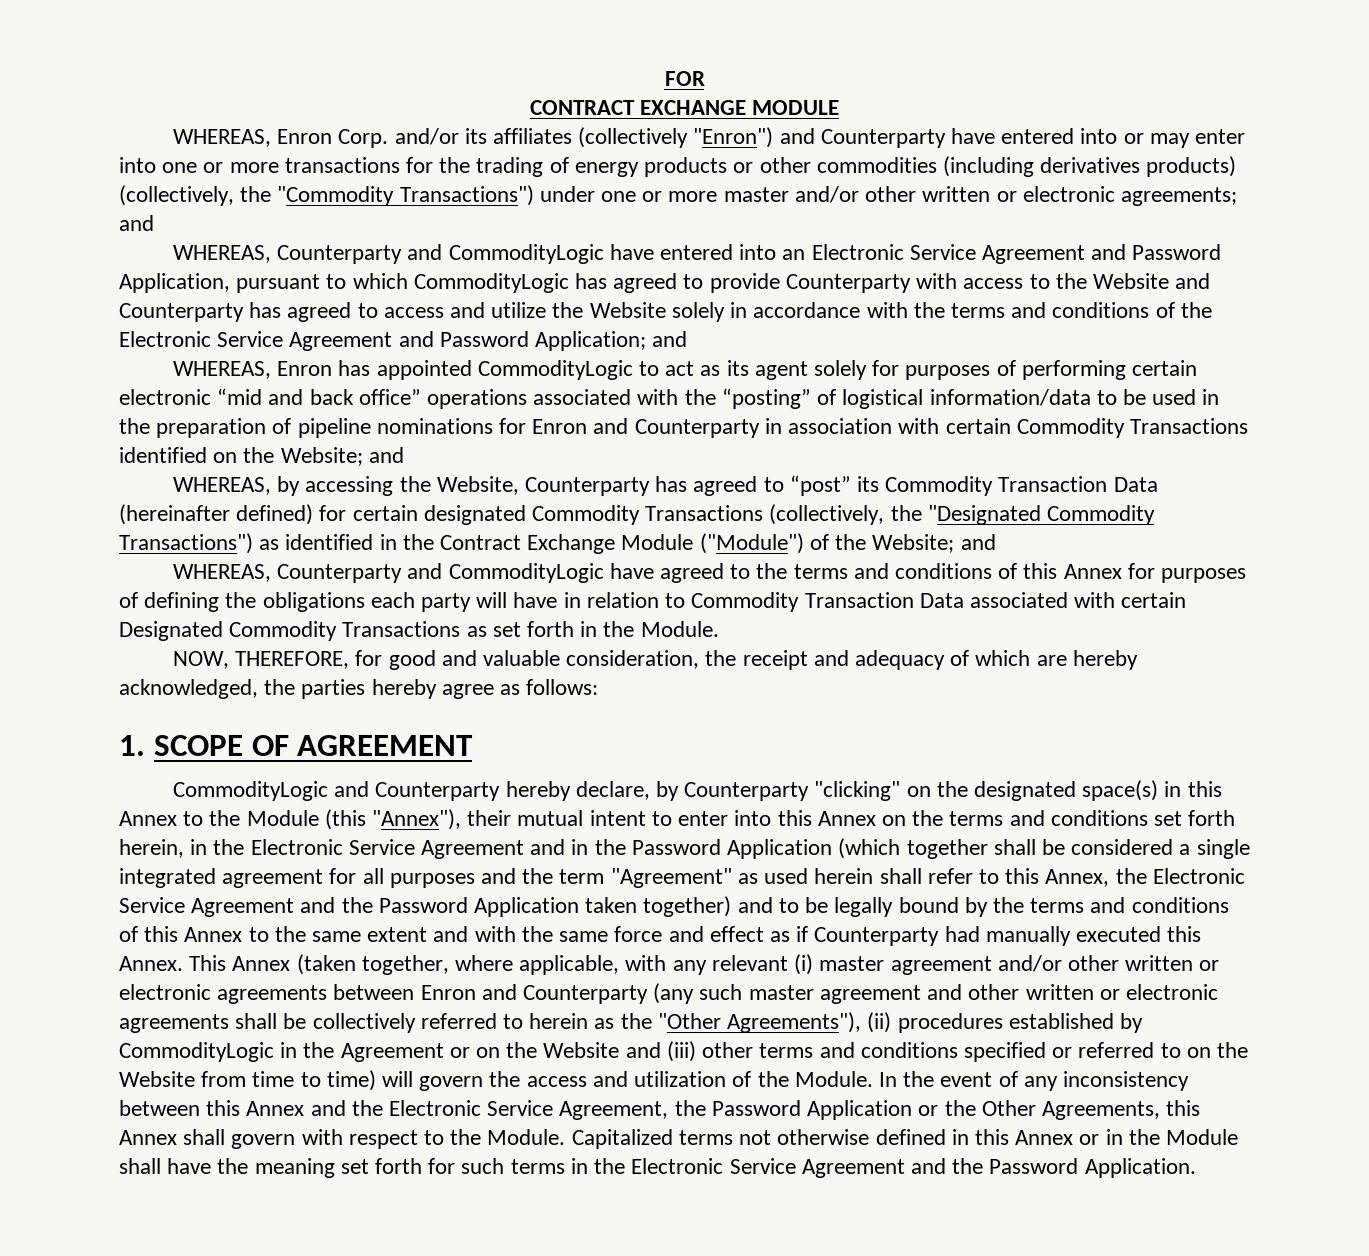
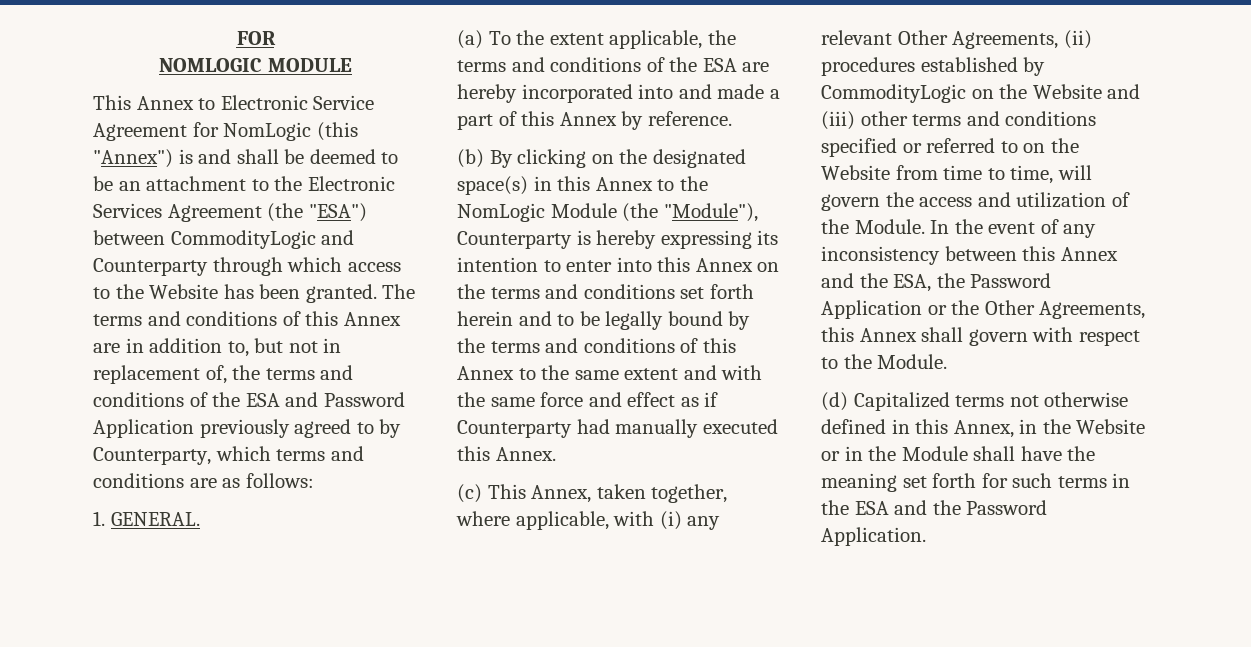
- CONTRACT EXCHANGE MODULE
+ NOMLOGIC MODULE
- WHEREAS, Enron Corp. and/or its affiliates (collectively "Enron") and Counterparty have entered into or may enter into one or more transactions for the trading of energy products or other commodities (including derivatives products) (collectively, the "Commodity Transactions") under one or more master and/or other written or electronic agreements; and
- WHEREAS, Counterparty and CommodityLogic have entered into an Electronic Service Agreement and Password Application, pursuant to which CommodityLogic has agreed to provide Counterparty with access to the Website and Counterparty has agreed to access and utilize the Website solely in accordance with the terms and conditions of the Electronic Service Agreement and Password Application; and
- WHEREAS, Enron has appointed CommodityLogic to act as its agent solely for purposes of performing certain electronic “mid and back office” operations associated with the “posting” of logistical information/data to be used in the preparation of pipeline nominations for Enron and Counterparty in association with certain Commodity Transactions identified on the Website; and
- WHEREAS, by accessing the Website, Counterparty has agreed to “post” its Commodity Transaction Data (hereinafter defined) for certain designated Commodity Transactions (collectively, the "Designated Commodity Transactions") as identified in the Contract Exchange Module ("Module") of the Website; and
- WHEREAS, Counterparty and CommodityLogic have agreed to the terms and conditions of this Annex for purposes of defining the obligations each party will have in relation to Commodity Transaction Data associated with certain Designated Commodity Transactions as set forth in the Module.
- NOW, THEREFORE, for good and valuable consideration, the receipt and adequacy of which are hereby acknowledged, the parties hereby agree as follows:
- 1. SCOPE OF AGREEMENT
- CommodityLogic and Counterparty hereby declare, by Counterparty "clicking" on the designated space(s) in this Annex to the Module (this "Annex"), their mutual intent to enter into this Annex on the terms and conditions set forth herein, in the Electronic Service Agreement and in the Password Application (which together shall be considered a single integrated agreement for all purposes and the term "Agreement" as used herein shall refer to this Annex, the Electronic Service Agreement and the Password Application taken together) and to be legally bound by the terms and conditions of this Annex to the same extent and with the same force and effect as if Counterparty had manually executed this Annex. This Annex (taken together, where applicable, with any relevant (i) master agreement and/or other written or electronic agreements between Enron and Counterparty (any such master agreement and other written or electronic agreements shall be collectively referred to herein as the "Other Agreements"), (ii) procedures established by CommodityLogic in the Agreement or on the Website and (iii) other terms and conditions specified or referred to on the Website from time to time) will govern the access and utilization of the Module.
+ This Annex to Electronic Service Agreement for NomLogic (this "Annex") is and shall be deemed to be an attachment to the Electronic Services Agreement (the "ESA") between CommodityLogic and Counterparty through which access to the Website has been granted. The terms and conditions of this Annex are in addition to, but not in replacement of, the terms and conditions of the ESA and Password Application previously agreed to by Counterparty, which terms and conditions are as follows:
+ 1. GENERAL.
+ (a) To the extent applicable, the terms and conditions of the ESA are hereby incorporated into and made a part of this Annex by reference.
+ (b) By clicking on the designated space(s) in this Annex to the NomLogic Module (the "Module"), Counterparty is hereby expressing its intention to enter into this Annex on the terms and conditions set forth herein and to be legally bound by the terms and conditions of this Annex to the same extent and with the same force and effect as if Counterparty had manually executed this Annex.
+ (c) This Annex, taken together, where applicable, with (i) any relevant Other Agreements, (ii) procedures established by CommodityLogic on the Website and (iii) other terms and conditions specified or referred to on the Website from time to time, will govern the access and utilization of the Module.
- In the event of any inconsistency between this Annex and the Electronic Service Agreement, the Password Application or the Other Agreements, this Annex shall govern with respect to the Module. Capitalized terms not otherwise defined in this Annex or in the Module shall have the meaning set forth for such terms in the Electronic Service Agreement and the Password Application.
+ In the event of any inconsistency between this Annex and the ESA, the Password Application or the Other Agreements, this Annex shall govern with respect to the Module.
+ (d) Capitalized terms not otherwise defined in this Annex, in the Website or in the Module shall have the meaning set forth for such terms in the ESA and the Password Application.

